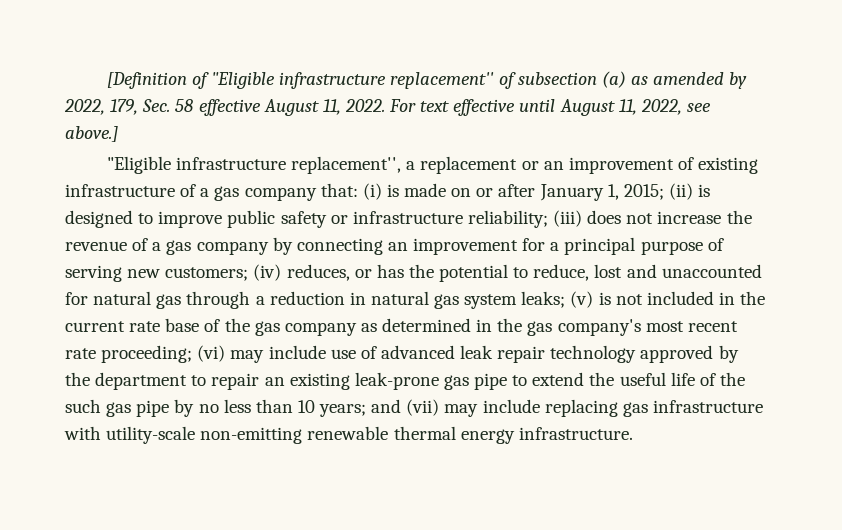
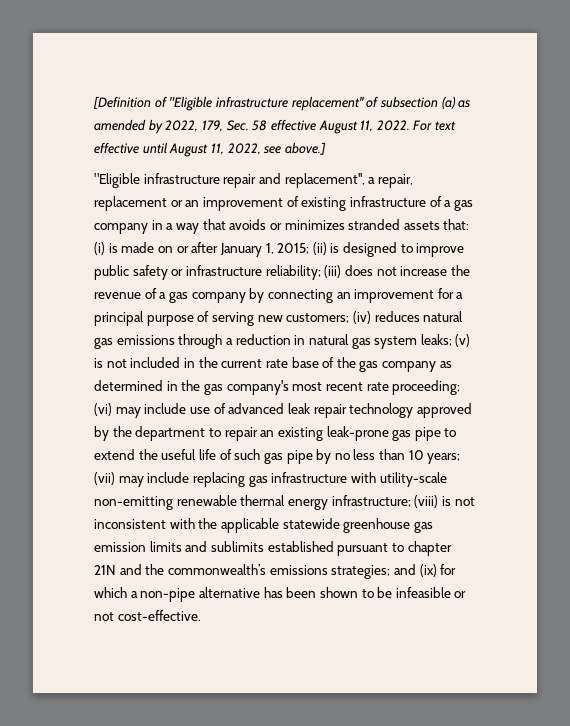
- "Eligible infrastructure replacement'', a replacement or an improvement of existing infrastructure of a gas company that:
+ "Eligible infrastructure repair and replacement'', a repair, replacement or an improvement of existing infrastructure of a gas company in a way that avoids or minimizes stranded assets that:
- (iv) reduces, or has the potential to reduce, lost and unaccounted for natural gas through a reduction in natural gas system leaks;
+ (iv) reduces natural gas emissions through a reduction in natural gas system leaks;
- (vi) may include use of advanced leak repair technology approved by the department to repair an existing leak-prone gas pipe to extend the useful life of the such gas pipe by no less than 10 years;
+ (vi) may include use of advanced leak repair technology approved by the department to repair an existing leak-prone gas pipe to extend the useful life of such gas pipe by no less than 10 years;
- and (vii) may include replacing gas infrastructure with utility-scale non-emitting renewable thermal energy infrastructure.
+ (vii) may include replacing gas infrastructure with utility-scale non-emitting renewable thermal energy infrastructure; (viii) is not inconsistent with the applicable statewide greenhouse gas emission limits and sublimits established pursuant to chapter 21N and the commonwealth’s emissions strategies; and (ix) for which a non-pipe alternative has been shown to be infeasible or not cost-effective.

